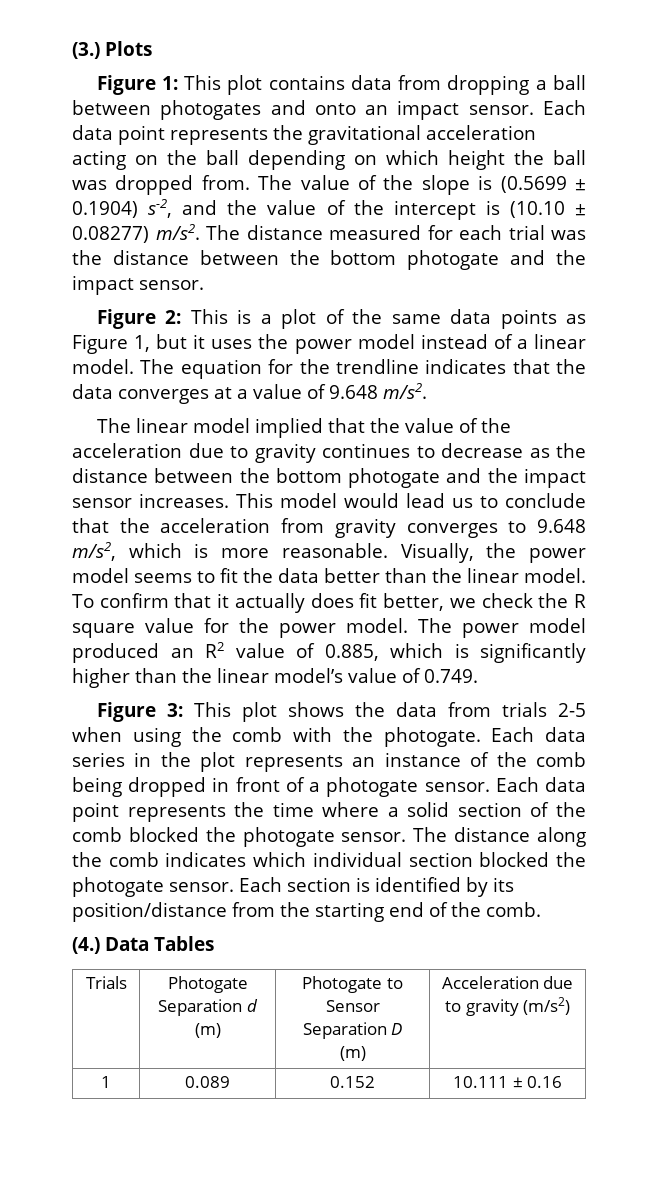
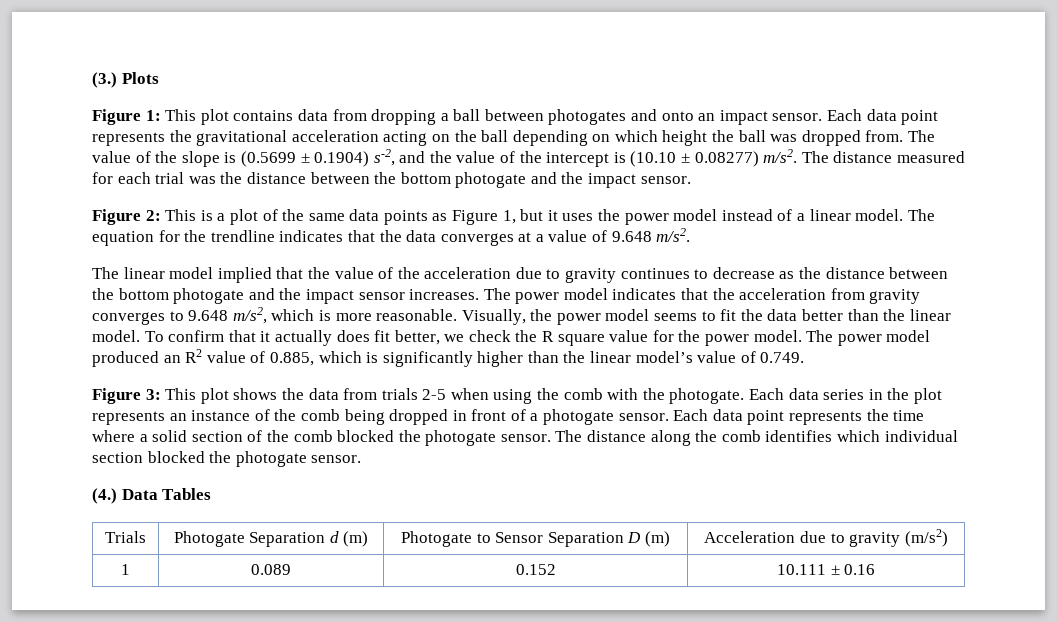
- This model would lead us to conclude that the acceleration from gravity converges to 9.648 m/s2, which is more reasonable.
+ The power model indicates that the acceleration from gravity converges to 9.648 m/s2, which is more reasonable.
- The distance along the comb indicates which individual section blocked the photogate sensor. Each section is identified by its position/distance from the starting end of the comb.
+ The distance along the comb identifies which individual section blocked the photogate sensor.

